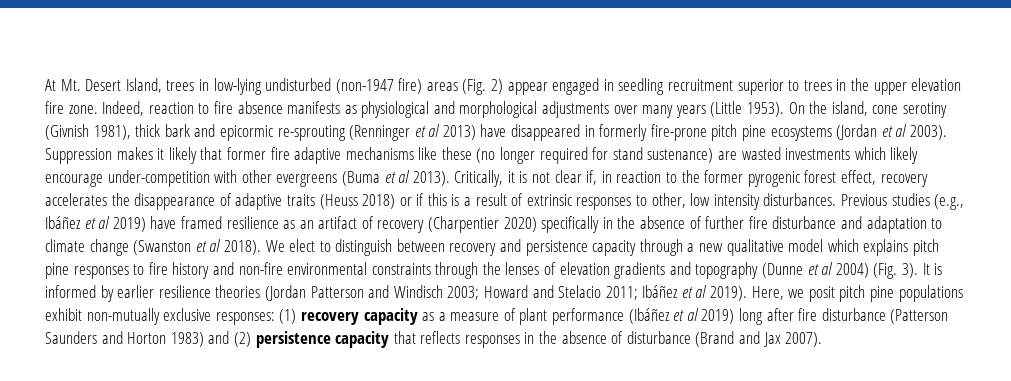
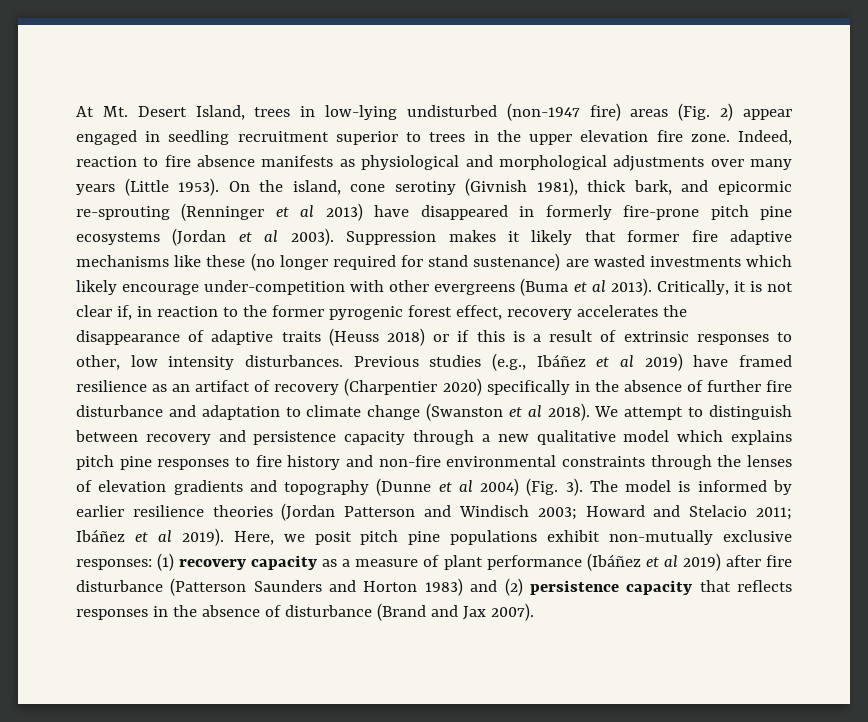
- On the island, cone serotiny (Givnish 1981), thick bark and epicormic re-sprouting (Renninger et al 2013) have disappeared in formerly fire-prone pitch pine ecosystems (Jordan et al 2003).
+ On the island, cone serotiny (Givnish 1981), thick bark, and epicormic re-sprouting (Renninger et al 2013) have disappeared in formerly fire-prone pitch pine ecosystems (Jordan et al 2003).
- We elect to distinguish between recovery and persistence capacity through a new qualitative model which explains pitch pine responses to fire history and non-fire environmental constraints through the lenses of elevation gradients and topography (Dunne et al 2004) (Fig. 3).
+ We attempt to distinguish between recovery and persistence capacity through a new qualitative model which explains pitch pine responses to fire history and non-fire environmental constraints through the lenses of elevation gradients and topography (Dunne et al 2004) (Fig. 3).
- It is informed by earlier resilience theories (Jordan Patterson and Windisch 2003; Howard and Stelacio 2011; Ibáñez et al 2019).
+ The model is informed by earlier resilience theories (Jordan Patterson and Windisch 2003; Howard and Stelacio 2011; Ibáñez et al 2019).
- Here, we posit pitch pine populations exhibit non-mutually exclusive responses: (1) recovery capacity as a measure of plant performance (Ibáñez et al 2019) long after fire disturbance (Patterson Saunders and Horton 1983) and (2) persistence capacity that reflects responses in the absence of disturbance (Brand and Jax 2007).
+ Here, we posit pitch pine populations exhibit non-mutually exclusive responses: (1) recovery capacity as a measure of plant performance (Ibáñez et al 2019) after fire disturbance (Patterson Saunders and Horton 1983) and (2) persistence capacity that reflects responses in the absence of disturbance (Brand and Jax 2007).

